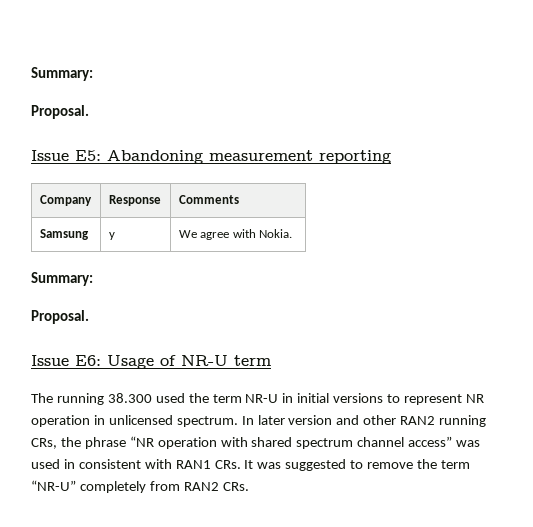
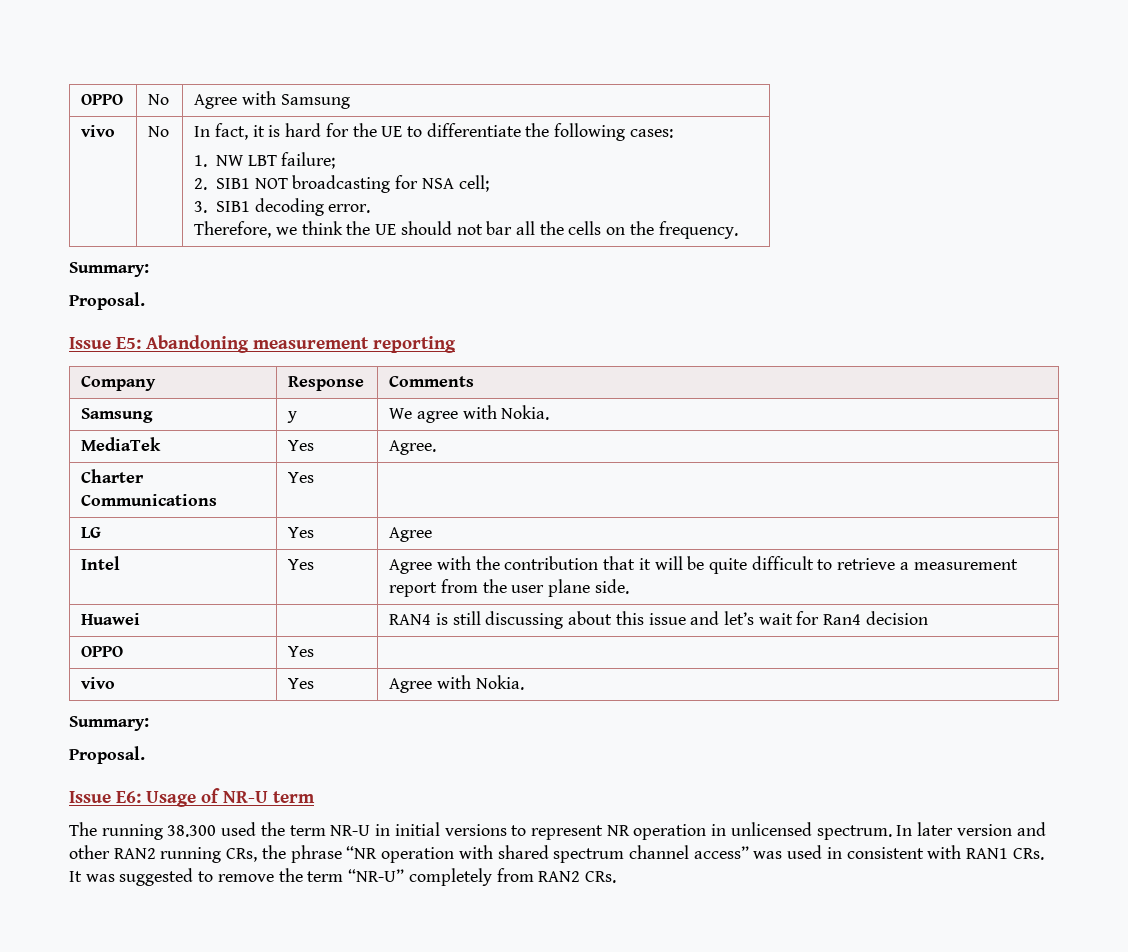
+ OPPO | No | Agree with Samsung
+ vivo | No | In fact, it is hard for the UE to differentiate the following cases:
+ 1. NW LBT failure;
+ 2. SIB1 NOT broadcasting for NSA cell;
+ 3. SIB1 decoding error.
+ Therefore, we think the UE should not bar all the cells on the frequency.
+ MediaTek | Yes | Agree.
+ Charter Communications | Yes |
+ LG | Yes | Agree
+ Intel | Yes | Agree with the contribution that it will be quite difficult to retrieve a measurement report from the user plane side.
+ Huawei | | RAN4 is still discussing about this issue and let’s wait for Ran4 decision
+ OPPO | Yes |
+ vivo | Yes | Agree with Nokia.

